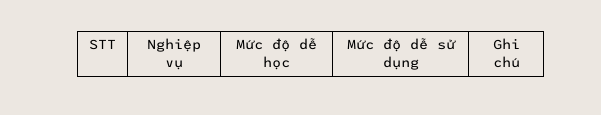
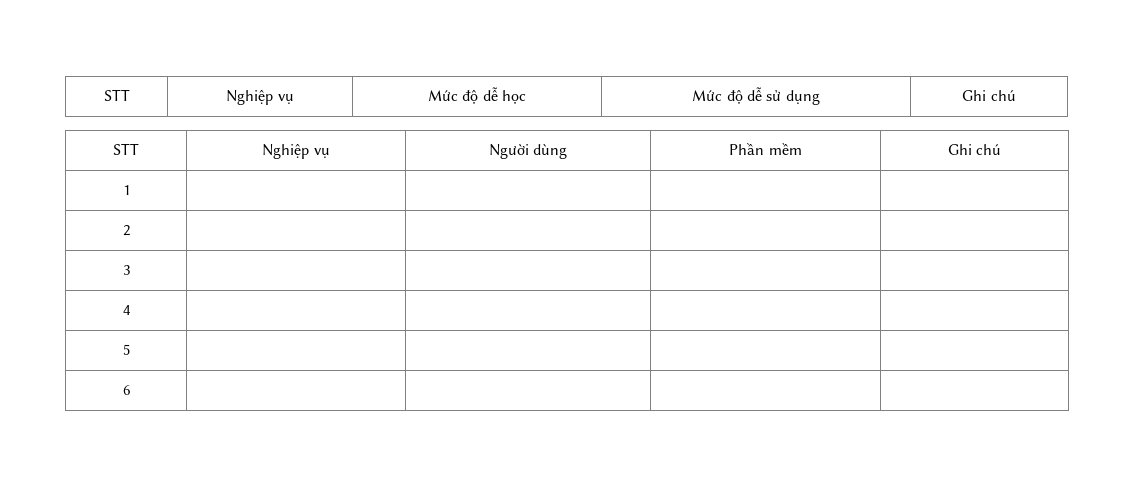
+ STT | Nghiệp vụ | Người dùng | Phần mềm | Ghi chú
+ 1 | | | |
+ 2 | | | |
+ 3 | | | |
+ 4 | | | |
+ 5 | | | |
+ 6 | | | |

